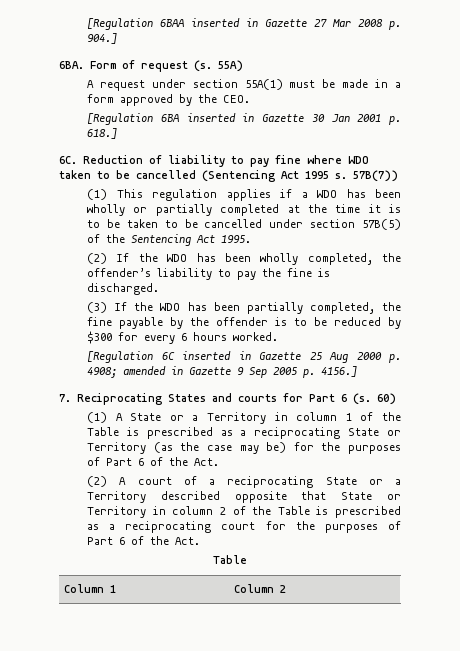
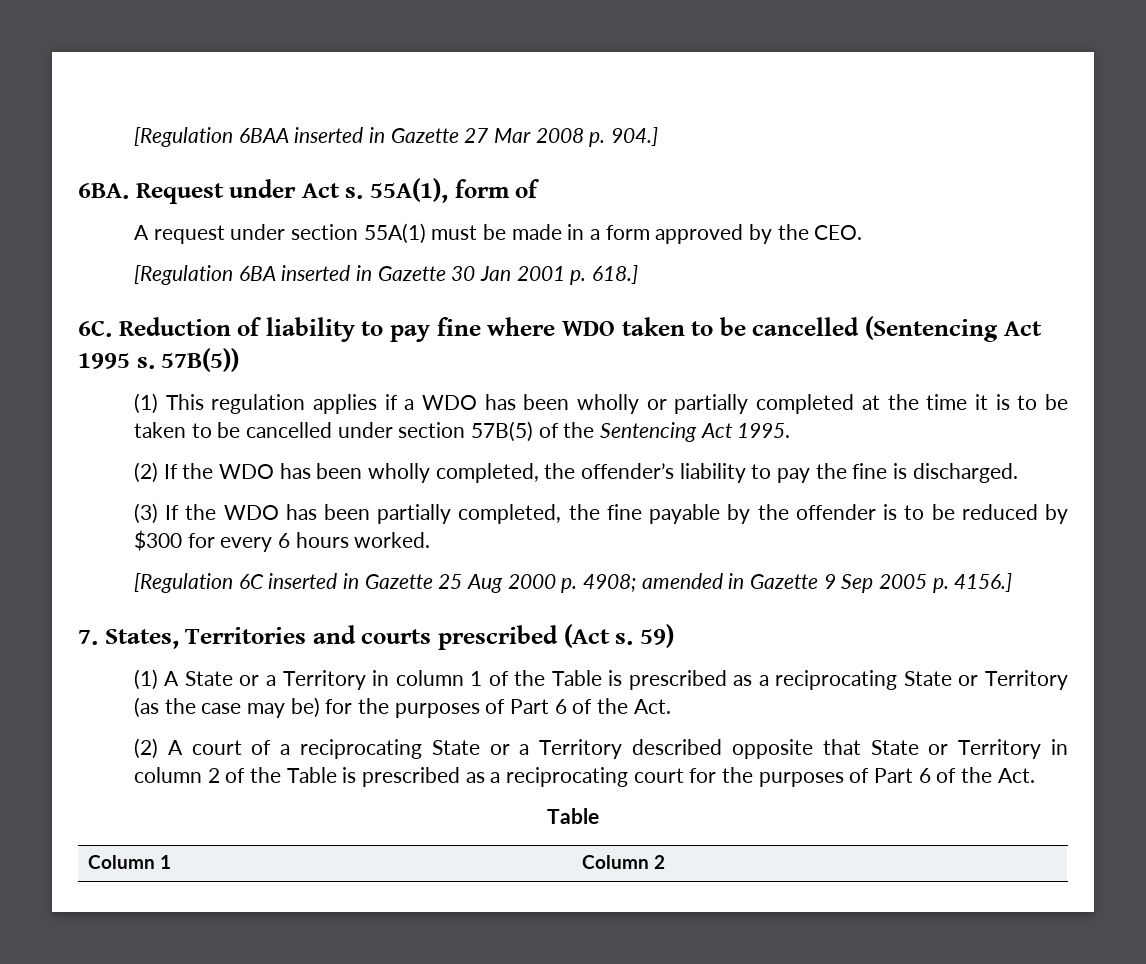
- Form of request (s. 55A)
+ Request under Act s. 55A(1), form of
- 57B(7))
+ 57B(5))
- 7. Reciprocating States and courts for Part 6 (s. 60)
+ 7. States, Territories and courts prescribed (Act s. 59)

